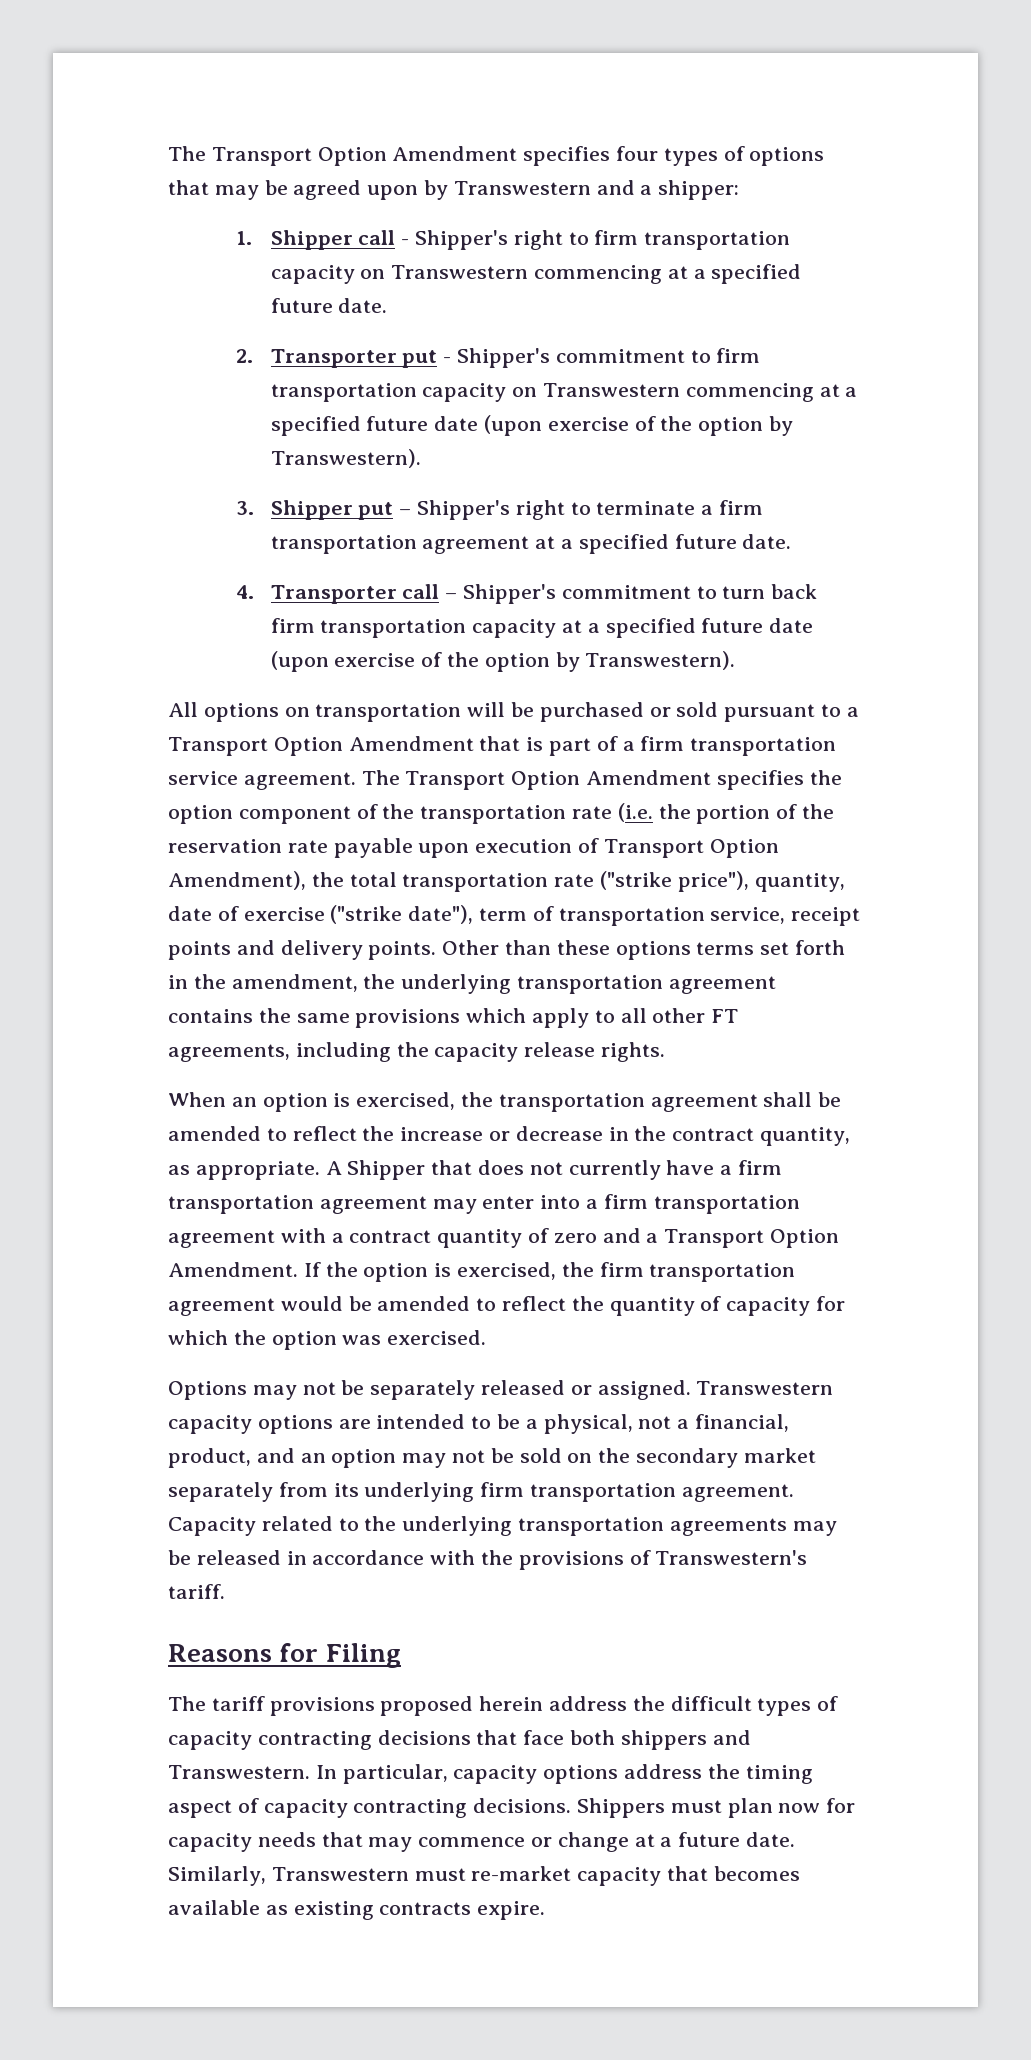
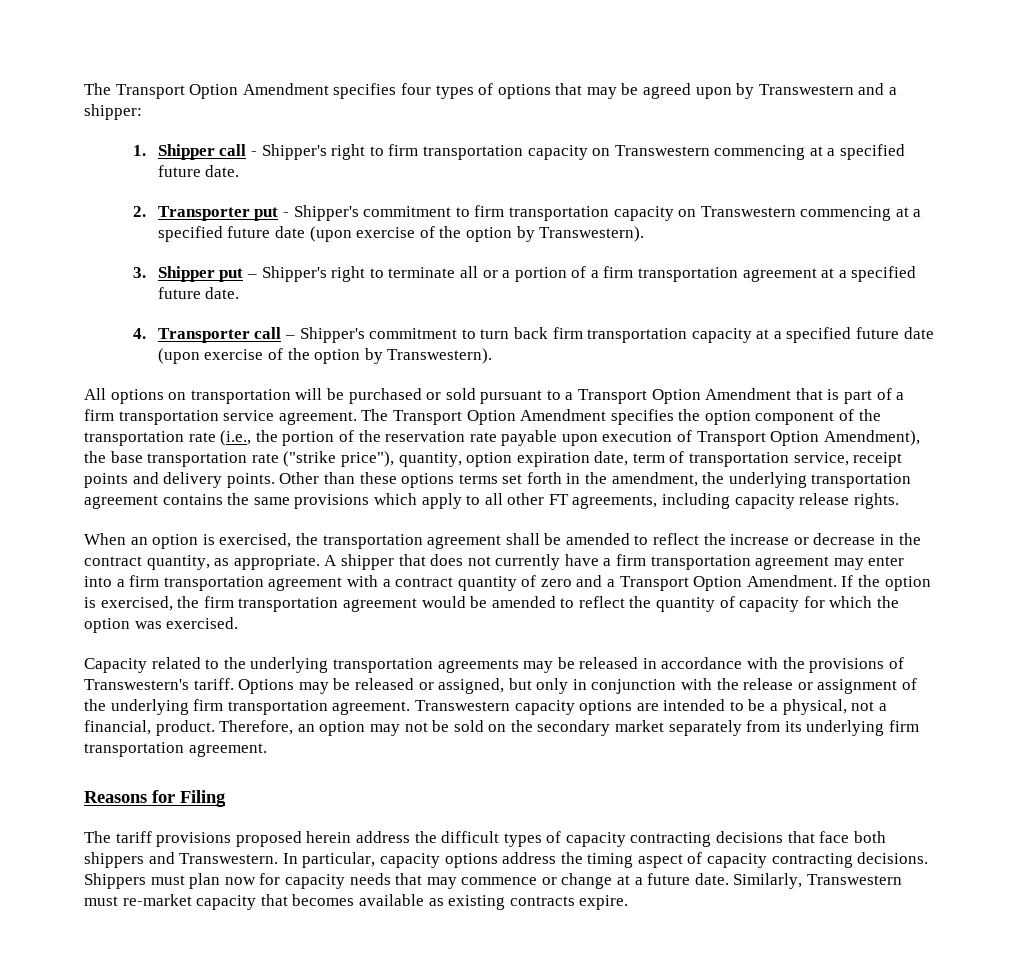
- 3. Shipper put – Shipper's right to terminate a firm transportation agreement at a specified future date.
+ 3. Shipper put – Shipper's right to terminate all or a portion of a firm transportation agreement at a specified future date.
- The Transport Option Amendment specifies the option component of the transportation rate (i.e. the portion of the reservation rate payable upon execution of Transport Option Amendment), the total transportation rate ("strike price"), quantity, date of exercise ("strike date"), term of transportation service, receipt points and delivery points.
+ The Transport Option Amendment specifies the option component of the transportation rate (i.e., the portion of the reservation rate payable upon execution of Transport Option Amendment), the base transportation rate ("strike price"), quantity, option expiration date, term of transportation service, receipt points and delivery points.
- Other than these options terms set forth in the amendment, the underlying transportation agreement contains the same provisions which apply to all other FT agreements, including the capacity release rights.
+ Other than these options terms set forth in the amendment, the underlying transportation agreement contains the same provisions which apply to all other FT agreements, including capacity release rights.
- A Shipper that does not currently have a firm transportation agreement may enter into a firm transportation agreement with a contract quantity of zero and a Transport Option Amendment.
+ A shipper that does not currently have a firm transportation agreement may enter into a firm transportation agreement with a contract quantity of zero and a Transport Option Amendment.
- Options may not be separately released or assigned. Transwestern capacity options are intended to be a physical, not a financial, product, and an option may not be sold on the secondary market separately from its underlying firm transportation agreement.
+ Options may be released or assigned, but only in conjunction with the release or assignment of the underlying firm transportation agreement. Transwestern capacity options are intended to be a physical, not a financial, product. Therefore, an option may not be sold on the secondary market separately from its underlying firm transportation agreement.

